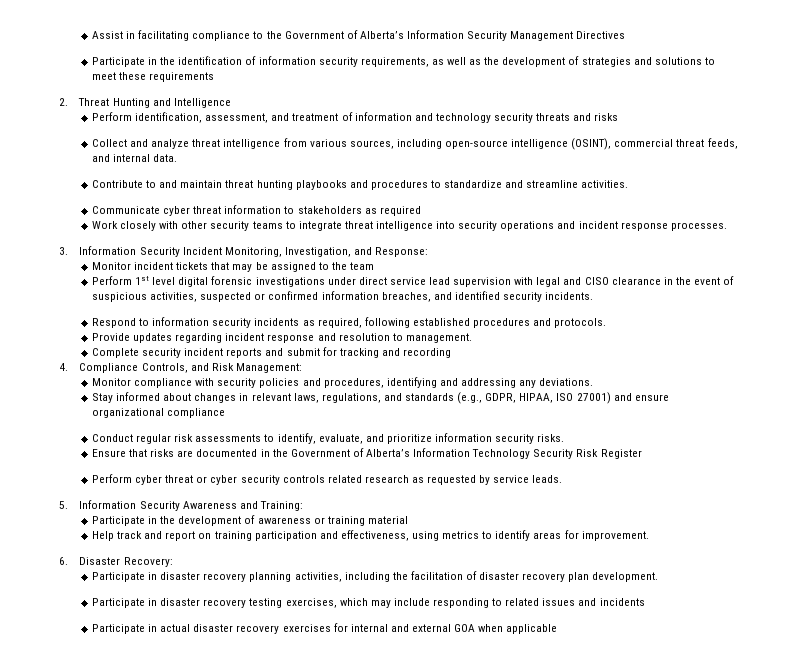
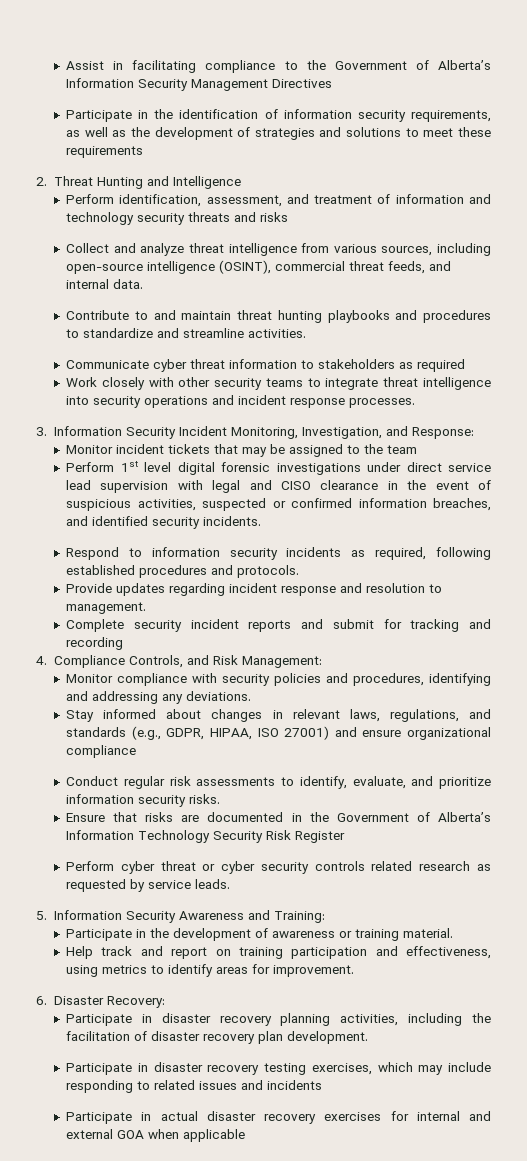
- Participate in the development of awareness or training material
+ Participate in the development of awareness or training material.

